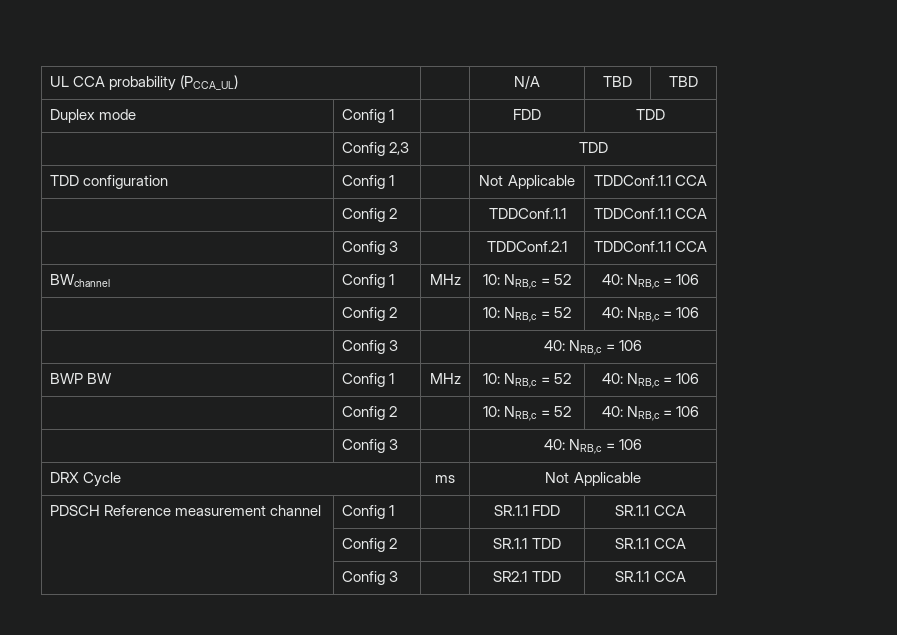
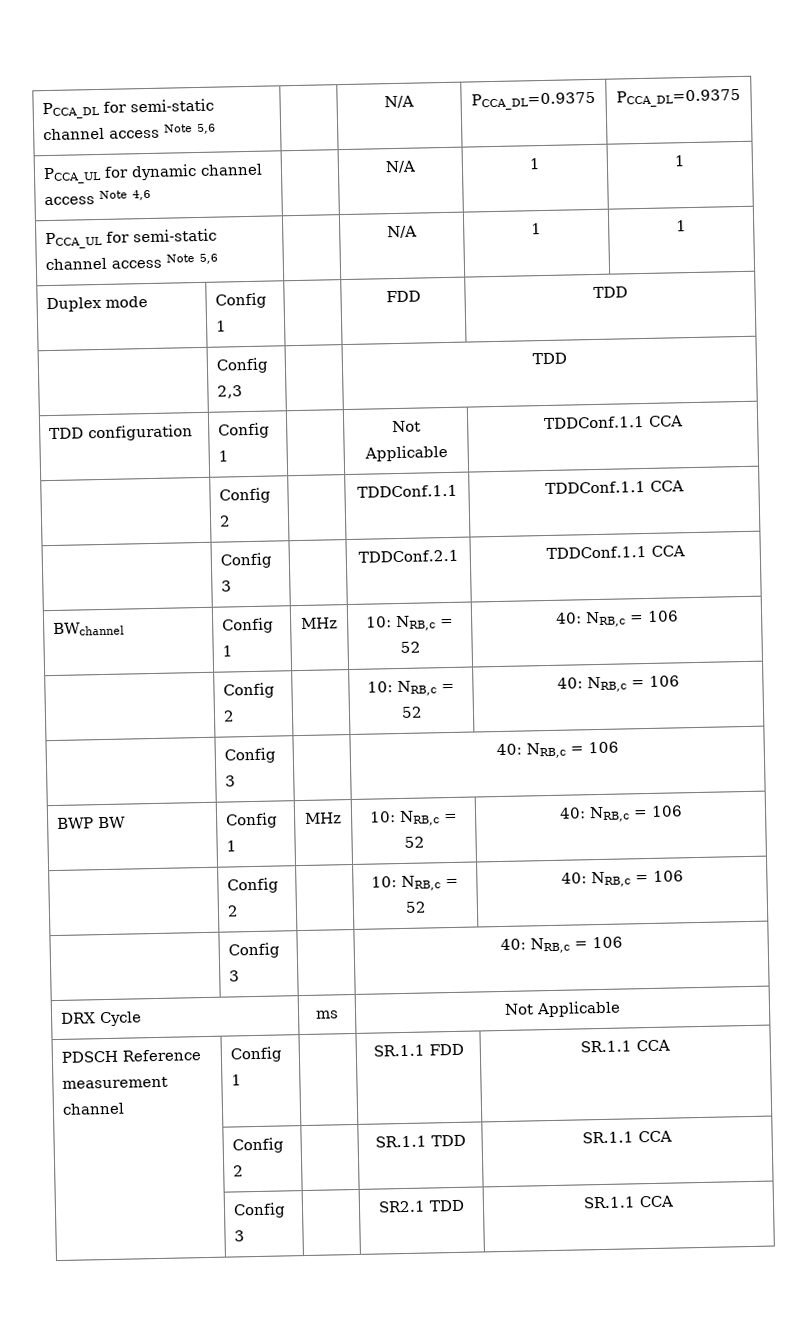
- UL CCA probability (PCCA_UL) | | N/A | TBD | TBD
+ PCCA_DL for semi-static channel access Note 5,6 | | N/A | PCCA_DL=0.9375 | PCCA_DL=0.9375
+ PCCA_UL for dynamic channel access Note 4,6 | | N/A | 1 | 1
+ PCCA_UL for semi-static channel access Note 5,6 | | N/A | 1 | 1

